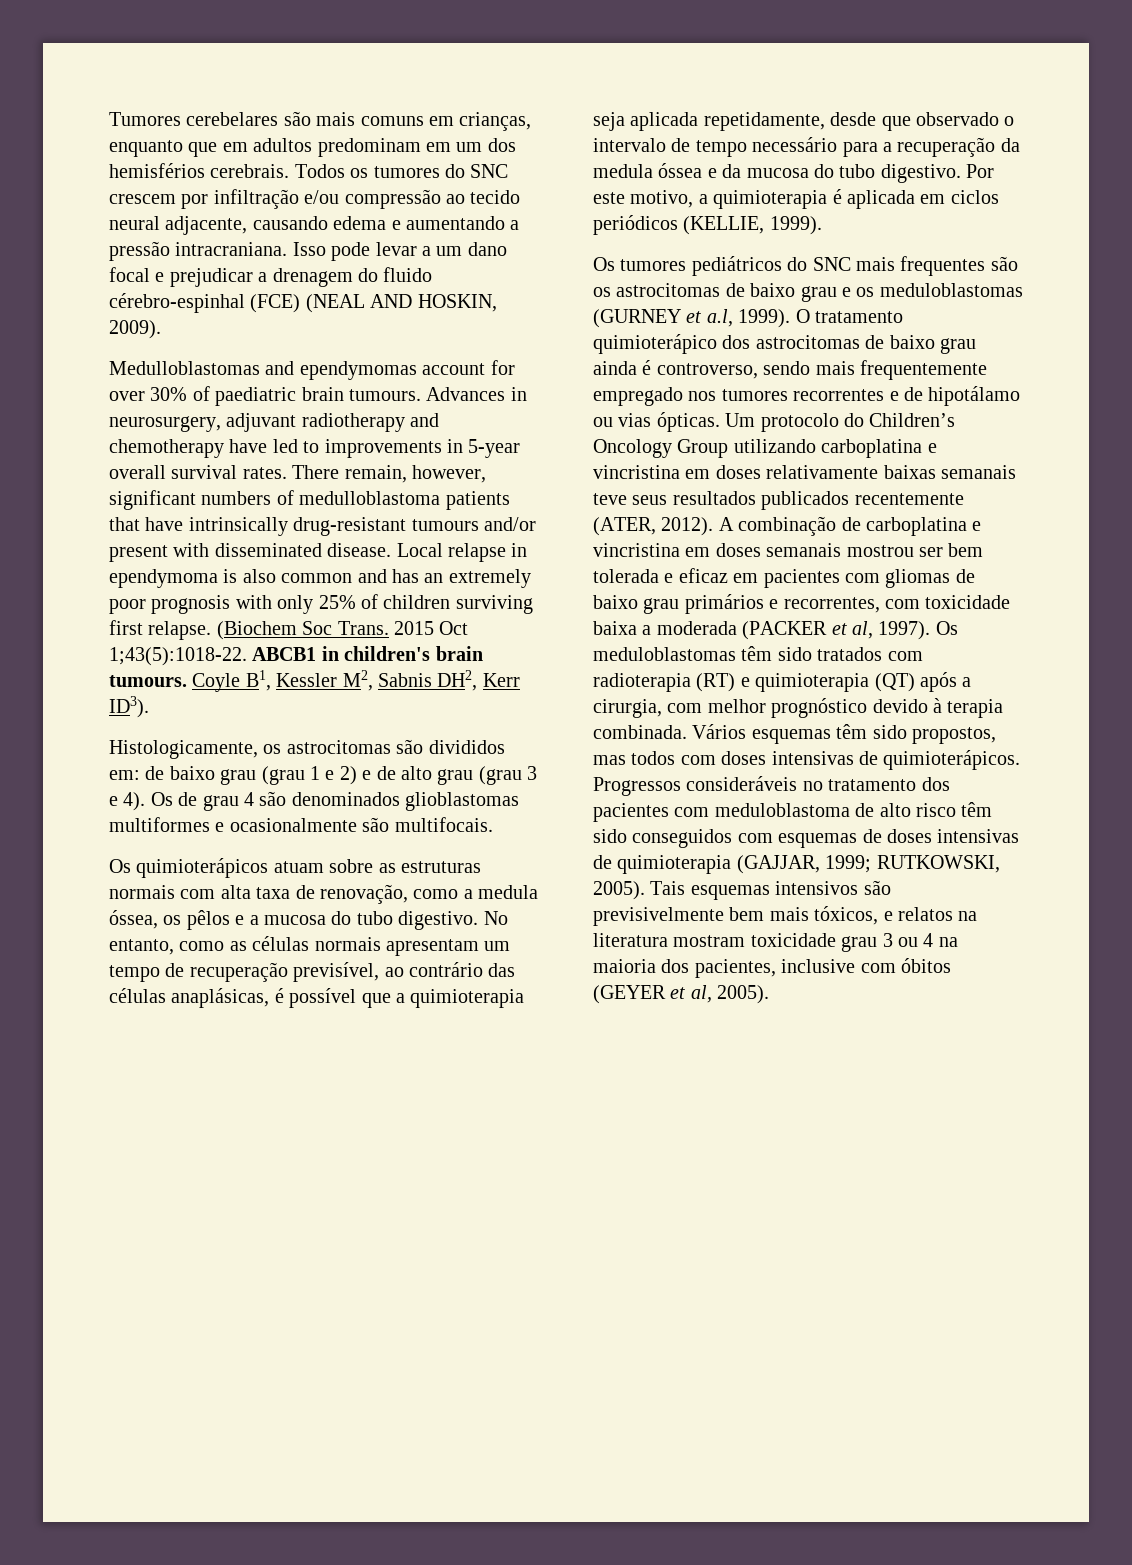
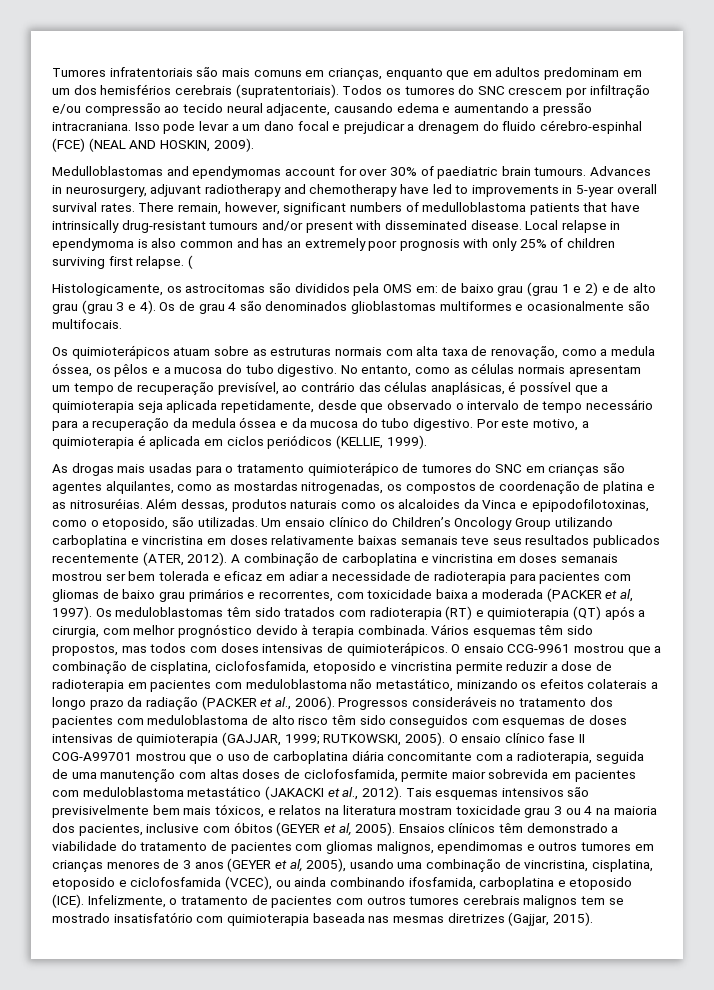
- Tumores cerebelares são mais comuns em crianças, enquanto que em adultos predominam em um dos hemisférios cerebrais.
+ Tumores infratentoriais são mais comuns em crianças, enquanto que em adultos predominam em um dos hemisférios cerebrais (supratentoriais).
- (Biochem Soc Trans. 2015 Oct 1;43(5):1018-22. ABCB1 in children's brain tumours. Coyle B1, Kessler M2, Sabnis DH2, Kerr ID3).
+ (
- Histologicamente, os astrocitomas são divididos em: de baixo grau (grau 1 e 2) e de alto grau (grau 3 e 4).
+ Histologicamente, os astrocitomas são divididos pela OMS em: de baixo grau (grau 1 e 2) e de alto grau (grau 3 e 4).
- Os tumores pediátricos do SNC mais frequentes são os astrocitomas de baixo grau e os meduloblastomas (GURNEY et a.l, 1999). O tratamento quimioterápico dos astrocitomas de baixo grau ainda é controverso, sendo mais frequentemente empregado nos tumores recorrentes e de hipotálamo ou vias ópticas. Um protocolo do Children’s Oncology Group utilizando carboplatina e vincristina em doses relativamente baixas semanais teve seus resultados publicados recentemente (ATER, 2012).
+ As drogas mais usadas para o tratamento quimioterápico de tumores do SNC em crianças são agentes alquilantes, como as mostardas nitrogenadas, os compostos de coordenação de platina e as nitrosuréias. Além dessas, produtos naturais como os alcaloides da Vinca e epipodofilotoxinas, como o etoposido, são utilizadas. Um ensaio clínico do Children’s Oncology Group utilizando carboplatina e vincristina em doses relativamente baixas semanais teve seus resultados publicados recentemente (ATER, 2012).
- A combinação de carboplatina e vincristina em doses semanais mostrou ser bem tolerada e eficaz em pacientes com gliomas de baixo grau primários e recorrentes, com toxicidade baixa a moderada (PACKER et al, 1997).
+ A combinação de carboplatina e vincristina em doses semanais mostrou ser bem tolerada e eficaz em adiar a necessidade de radioterapia para pacientes com gliomas de baixo grau primários e recorrentes, com toxicidade baixa a moderada (PACKER et al, 1997).
+ O ensaio CCG-9961 mostrou que a combinação de cisplatina, ciclofosfamida, etoposido e vincristina permite reduzir a dose de radioterapia em pacientes com meduloblastoma não metastático, minizando os efeitos colaterais a longo prazo da radiação (PACKER et al., 2006).
+ O ensaio clínico fase II COG-A99701 mostrou que o uso de carboplatina diária concomitante com a radioterapia, seguida de uma manutenção com altas doses de ciclofosfamida, permite maior sobrevida em pacientes com meduloblastoma metastático (JAKACKI et al., 2012).
+ Ensaios clínicos têm demonstrado a viabilidade do tratamento de pacientes com gliomas malignos, ependimomas e outros tumores em crianças menores de 3 anos (GEYER et al, 2005), usando uma combinação de vincristina, cisplatina, etoposido e ciclofosfamida (VCEC), ou ainda combinando ifosfamida, carboplatina e etoposido (ICE). Infelizmente, o tratamento de pacientes com outros tumores cerebrais malignos tem se mostrado insatisfatório com quimioterapia baseada nas mesmas diretrizes (Gajjar, 2015).

